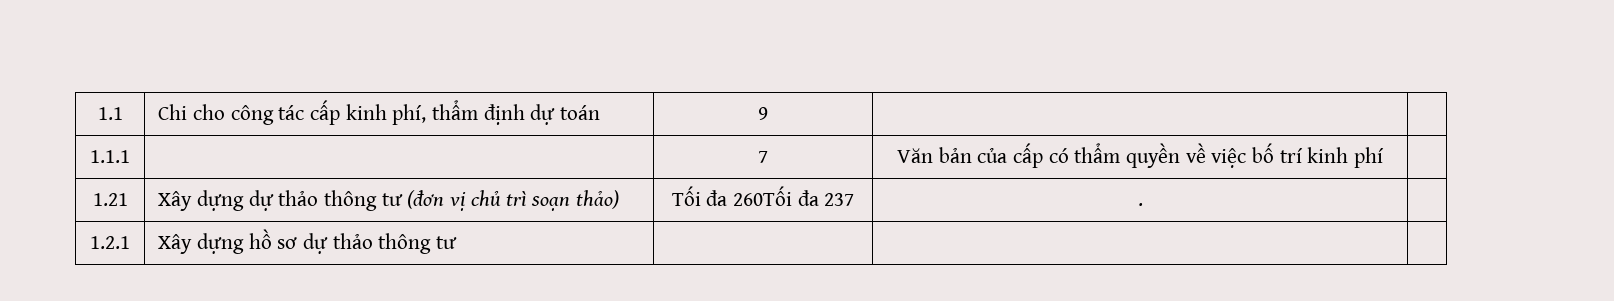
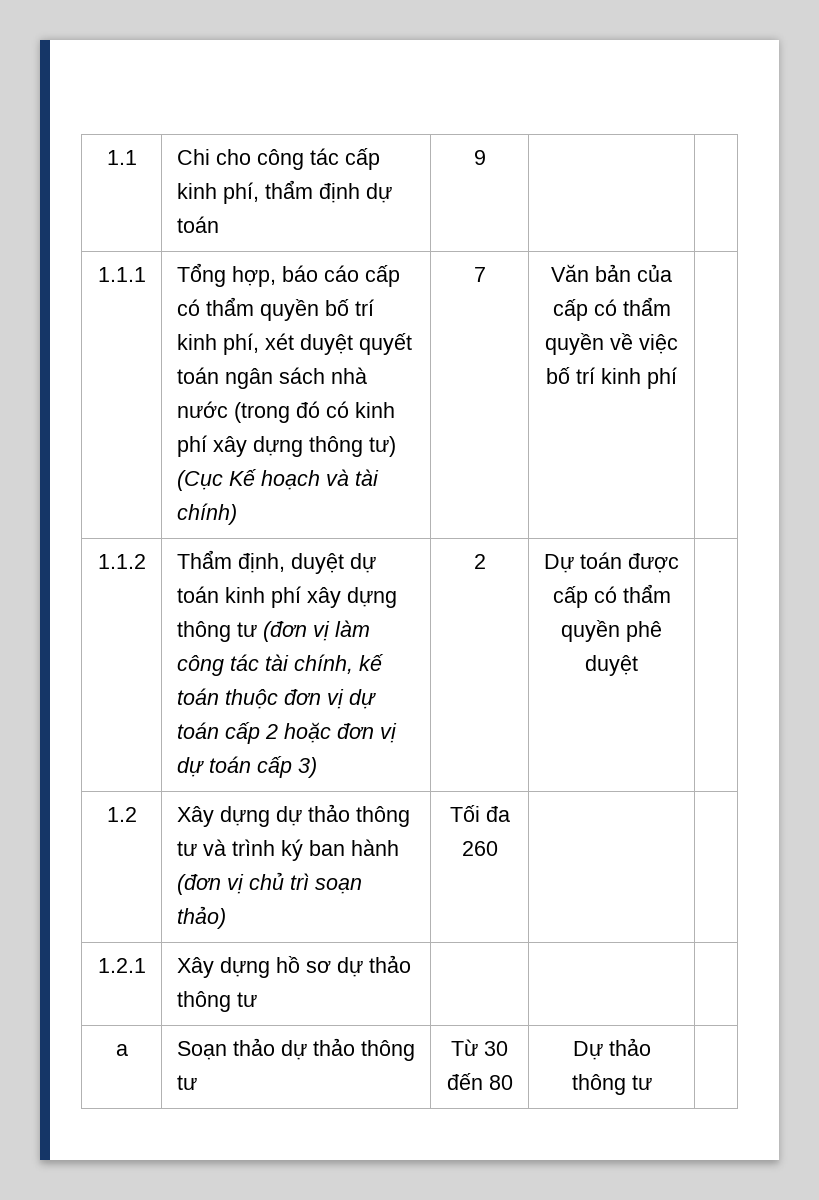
+ Tổng hợp, báo cáo cấp có thẩm quyền bố trí kinh phí, xét duyệt quyết toán ngân sách nhà nước (trong đó có kinh phí xây dựng thông tư) (Cục Kế hoạch và tài chính)
- 1.21 | Xây dựng dự thảo thông tư (đơn vị chủ trì soạn thảo) | Tối đa 260Tối đa 237 | .
+ 1.1.2 | Thẩm định, duyệt dự toán kinh phí xây dựng thông tư (đơn vị làm công tác tài chính, kế toán thuộc đơn vị dự toán cấp 2 hoặc đơn vị dự toán cấp 3) | 2 | Dự toán được cấp có thẩm quyền phê duyệt |
+ 1.2 | Xây dựng dự thảo thông tư và trình ký ban hành (đơn vị chủ trì soạn thảo) | Tối đa 260 | |
+ a | Soạn thảo dự thảo thông tư | Từ 30 đến 80 | Dự thảo thông tư |

